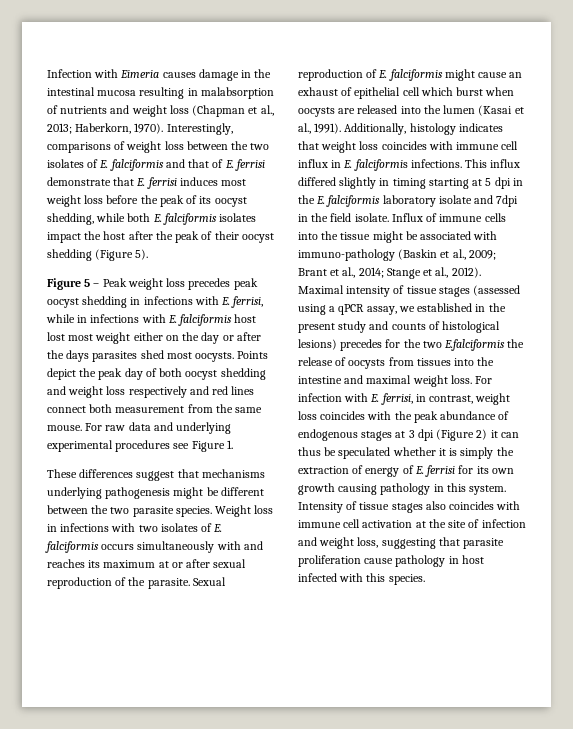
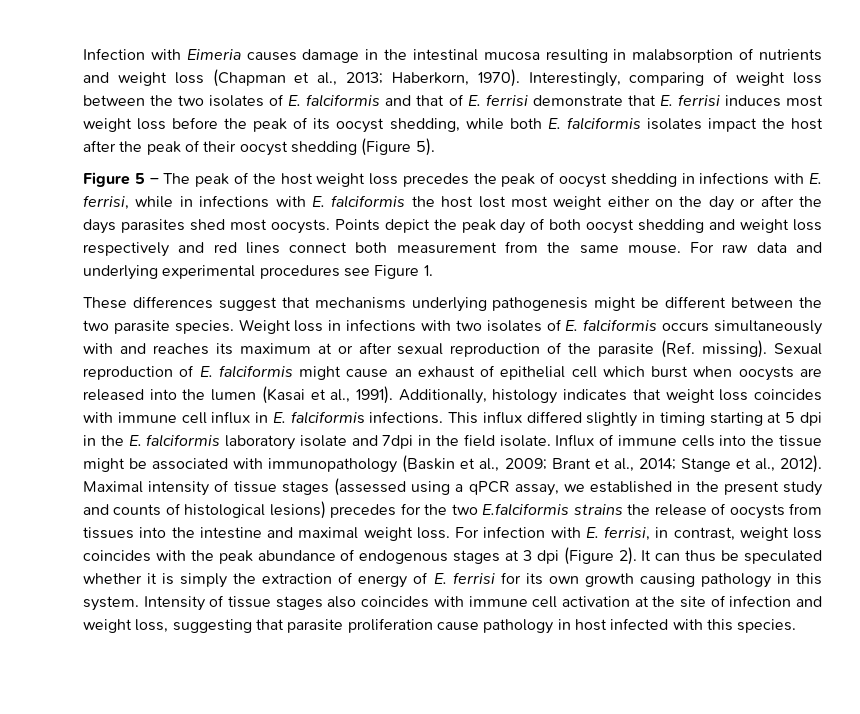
- Interestingly, comparisons of weight loss between the two isolates of E. falciformis and that of E. ferrisi demonstrate that E. ferrisi induces most weight loss before the peak of its oocyst shedding, while both E. falciformis isolates impact the host after the peak of their oocyst shedding (Figure 5).
+ Interestingly, comparing of weight loss between the two isolates of E. falciformis and that of E. ferrisi demonstrate that E. ferrisi induces most weight loss before the peak of its oocyst shedding, while both E. falciformis isolates impact the host after the peak of their oocyst shedding (Figure 5).
- Figure 5 – Peak weight loss precedes peak oocyst shedding in infections with E. ferrisi, while in infections with E. falciformis host lost most weight either on the day or after the days parasites shed most oocysts.
+ Figure 5 – The peak of the host weight loss precedes the peak of oocyst shedding in infections with E. ferrisi, while in infections with E. falciformis the host lost most weight either on the day or after the days parasites shed most oocysts.
- Weight loss in infections with two isolates of E. falciformis occurs simultaneously with and reaches its maximum at or after sexual reproduction of the parasite.
+ Weight loss in infections with two isolates of E. falciformis occurs simultaneously with and reaches its maximum at or after sexual reproduction of the parasite (Ref. missing).
- Influx of immune cells into the tissue might be associated with immuno-pathology (Baskin et al., 2009; Brant et al., 2014; Stange et al., 2012).
+ Influx of immune cells into the tissue might be associated with immunopathology (Baskin et al., 2009; Brant et al., 2014; Stange et al., 2012).
- Maximal intensity of tissue stages (assessed using a qPCR assay, we established in the present study and counts of histological lesions) precedes for the two E.falciformis the release of oocysts from tissues into the intestine and maximal weight loss.
+ Maximal intensity of tissue stages (assessed using a qPCR assay, we established in the present study and counts of histological lesions) precedes for the two E.falciformis strains the release of oocysts from tissues into the intestine and maximal weight loss.
- For infection with E. ferrisi, in contrast, weight loss coincides with the peak abundance of endogenous stages at 3 dpi (Figure 2) it can thus be speculated whether it is simply the extraction of energy of E. ferrisi for its own growth causing pathology in this system.
+ For infection with E. ferrisi, in contrast, weight loss coincides with the peak abundance of endogenous stages at 3 dpi (Figure 2). It can thus be speculated whether it is simply the extraction of energy of E. ferrisi for its own growth causing pathology in this system.

